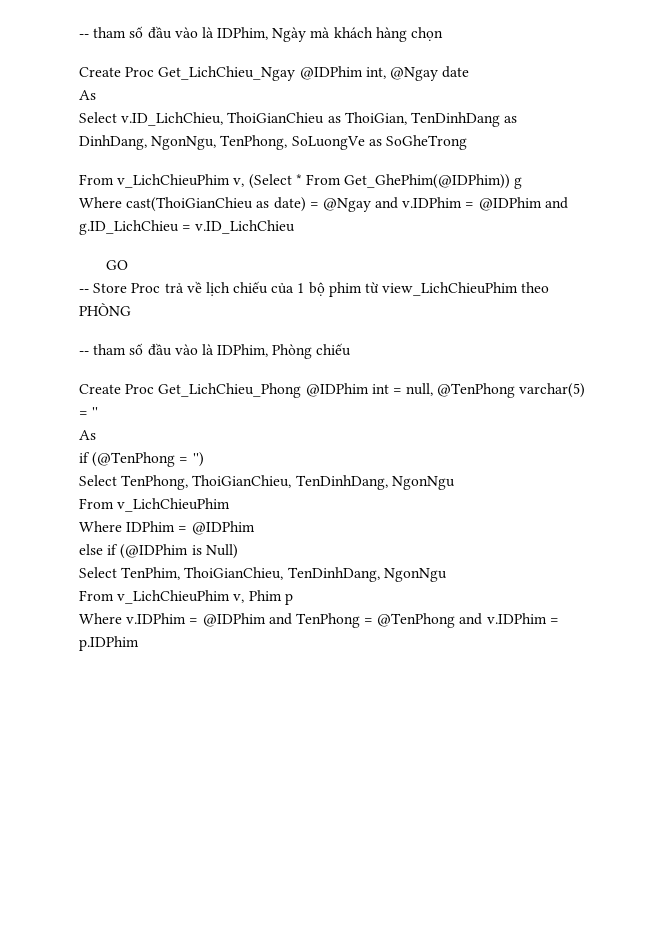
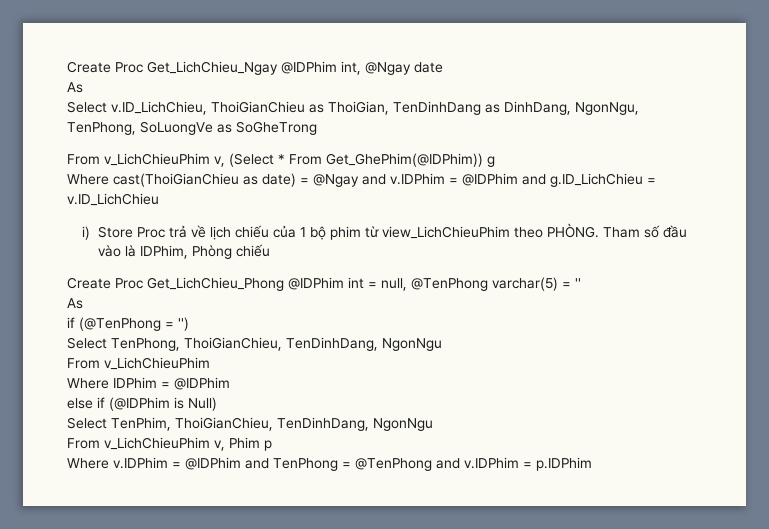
- -- tham số đầu vào là IDPhim, Ngày mà khách hàng chọn
- GO
- -- Store Proc trả về lịch chiếu của 1 bộ phim từ view_LichChieuPhim theo PHÒNG
- -- tham số đầu vào là IDPhim, Phòng chiếu
+ i) Store Proc trả về lịch chiếu của 1 bộ phim từ view_LichChieuPhim theo PHÒNG. Tham số đầu vào là IDPhim, Phòng chiếu

